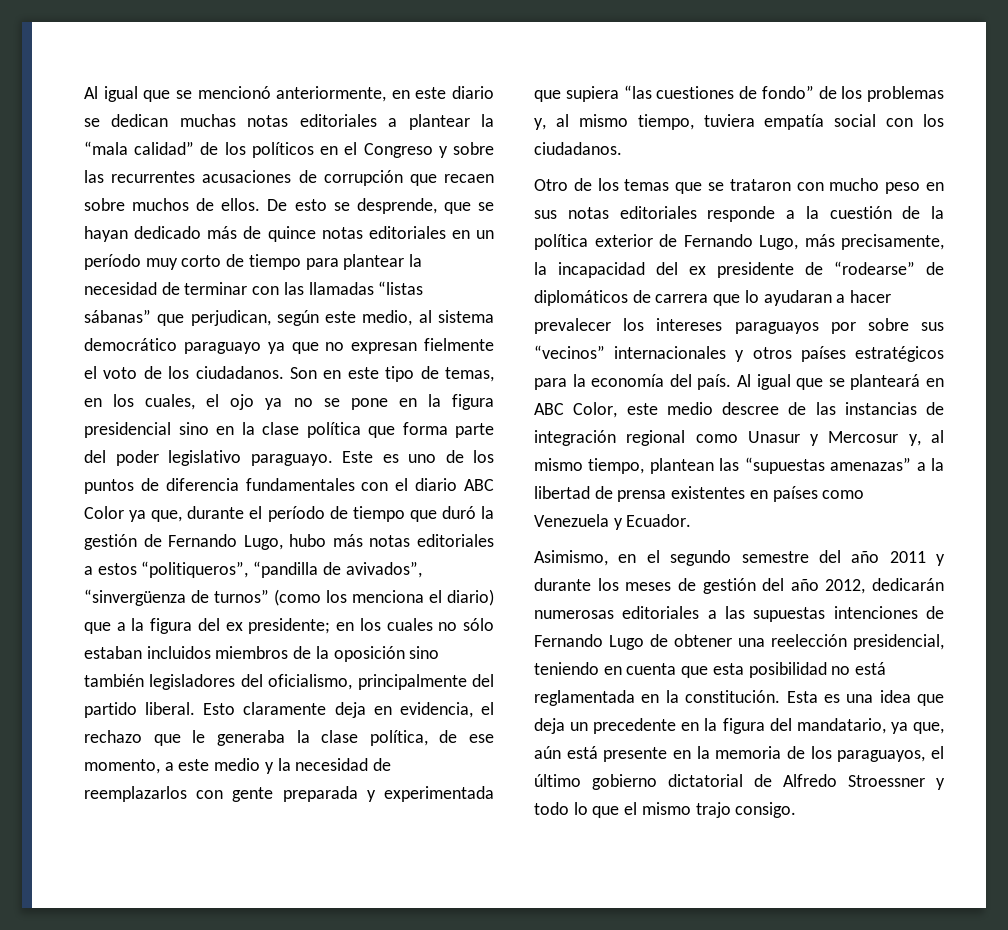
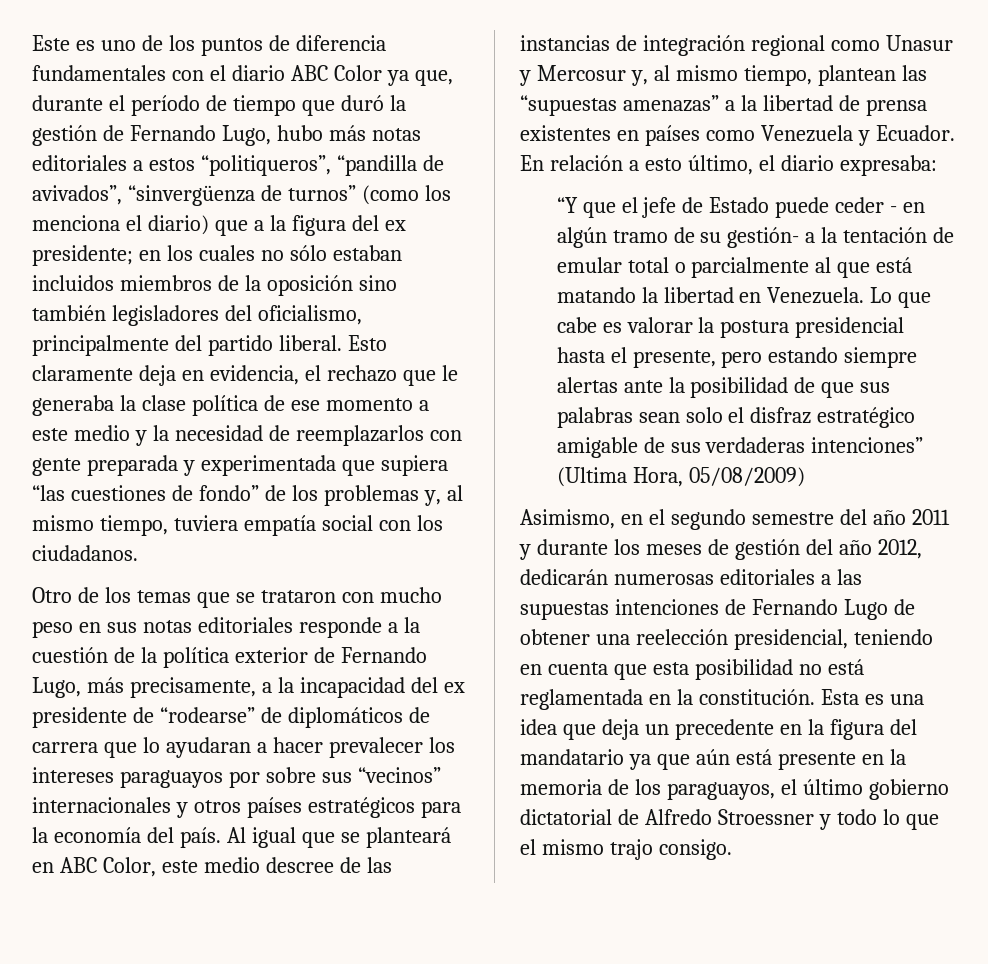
- Al igual que se mencionó anteriormente, en este diario se dedican muchas notas editoriales a plantear la “mala calidad” de los políticos en el Congreso y sobre las recurrentes acusaciones de corrupción que recaen sobre muchos de ellos. De esto se desprende, que se hayan dedicado más de quince notas editoriales en un período muy corto de tiempo para plantear la necesidad de terminar con las llamadas “listas sábanas” que perjudican, según este medio, al sistema democrático paraguayo ya que no expresan fielmente el voto de los ciudadanos. Son en este tipo de temas, en los cuales, el ojo ya no se pone en la figura presidencial sino en la clase política que forma parte del poder legislativo paraguayo.
- Esto claramente deja en evidencia, el rechazo que le generaba la clase política, de ese momento, a este medio y la necesidad de reemplazarlos con gente preparada y experimentada que supiera “las cuestiones de fondo” de los problemas y, al mismo tiempo, tuviera empatía social con los ciudadanos.
+ Esto claramente deja en evidencia, el rechazo que le generaba la clase política de ese momento a este medio y la necesidad de reemplazarlos con gente preparada y experimentada que supiera “las cuestiones de fondo” de los problemas y, al mismo tiempo, tuviera empatía social con los ciudadanos.
- Otro de los temas que se trataron con mucho peso en sus notas editoriales responde a la cuestión de la política exterior de Fernando Lugo, más precisamente, la incapacidad del ex presidente de “rodearse” de diplomáticos de carrera que lo ayudaran a hacer prevalecer los intereses paraguayos por sobre sus “vecinos” internacionales y otros países estratégicos para la economía del país.
+ Otro de los temas que se trataron con mucho peso en sus notas editoriales responde a la cuestión de la política exterior de Fernando Lugo, más precisamente, a la incapacidad del ex presidente de “rodearse” de diplomáticos de carrera que lo ayudaran a hacer prevalecer los intereses paraguayos por sobre sus “vecinos” internacionales y otros países estratégicos para la economía del país.
+ En relación a esto último, el diario expresaba:
+ “Y que el jefe de Estado puede ceder - en algún tramo de su gestión- a la tentación de emular total o parcialmente al que está matando la libertad en Venezuela. Lo que cabe es valorar la postura presidencial hasta el presente, pero estando siempre alertas ante la posibilidad de que sus palabras sean solo el disfraz estratégico amigable de sus verdaderas intenciones” (Ultima Hora, 05/08/2009)
- Esta es una idea que deja un precedente en la figura del mandatario, ya que, aún está presente en la memoria de los paraguayos, el último gobierno dictatorial de Alfredo Stroessner y todo lo que el mismo trajo consigo.
+ Esta es una idea que deja un precedente en la figura del mandatario ya que aún está presente en la memoria de los paraguayos, el último gobierno dictatorial de Alfredo Stroessner y todo lo que el mismo trajo consigo.

